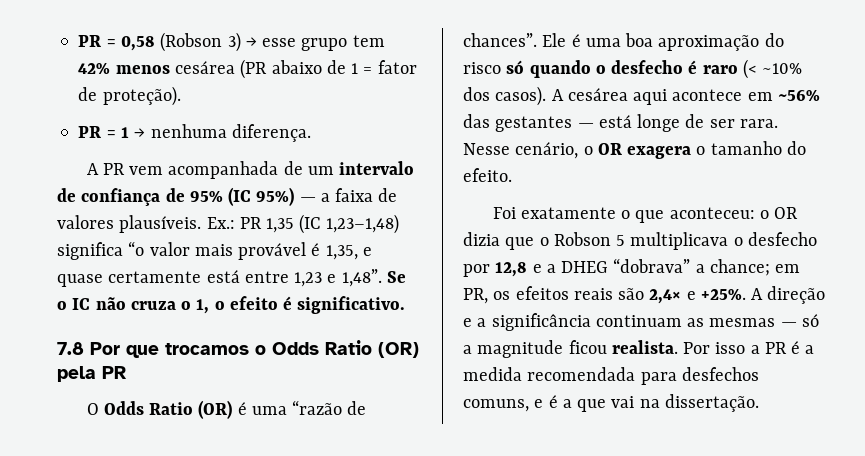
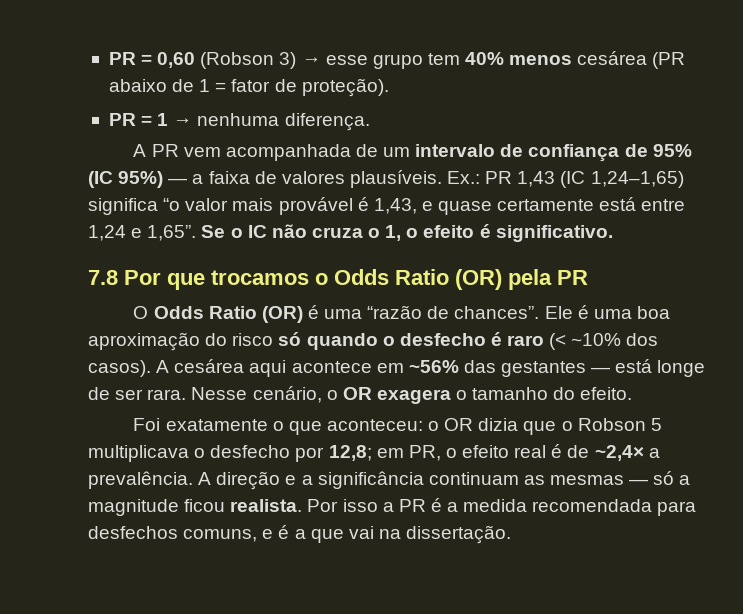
- PR = 0,58 (Robson 3) → esse grupo tem 42% menos cesárea (PR abaixo de 1 = fator de proteção).
+ PR = 0,60 (Robson 3) → esse grupo tem 40% menos cesárea (PR abaixo de 1 = fator de proteção).
- Ex.: PR 1,35 (IC 1,23–1,48) significa “o valor mais provável é 1,35, e quase certamente está entre 1,23 e 1,48”.
+ Ex.: PR 1,43 (IC 1,24–1,65) significa “o valor mais provável é 1,43, e quase certamente está entre 1,24 e 1,65”.
- Foi exatamente o que aconteceu: o OR dizia que o Robson 5 multiplicava o desfecho por 12,8 e a DHEG “dobrava” a chance; em PR, os efeitos reais são 2,4× e +25%.
+ Foi exatamente o que aconteceu: o OR dizia que o Robson 5 multiplicava o desfecho por 12,8; em PR, o efeito real é de ~2,4× a prevalência.

